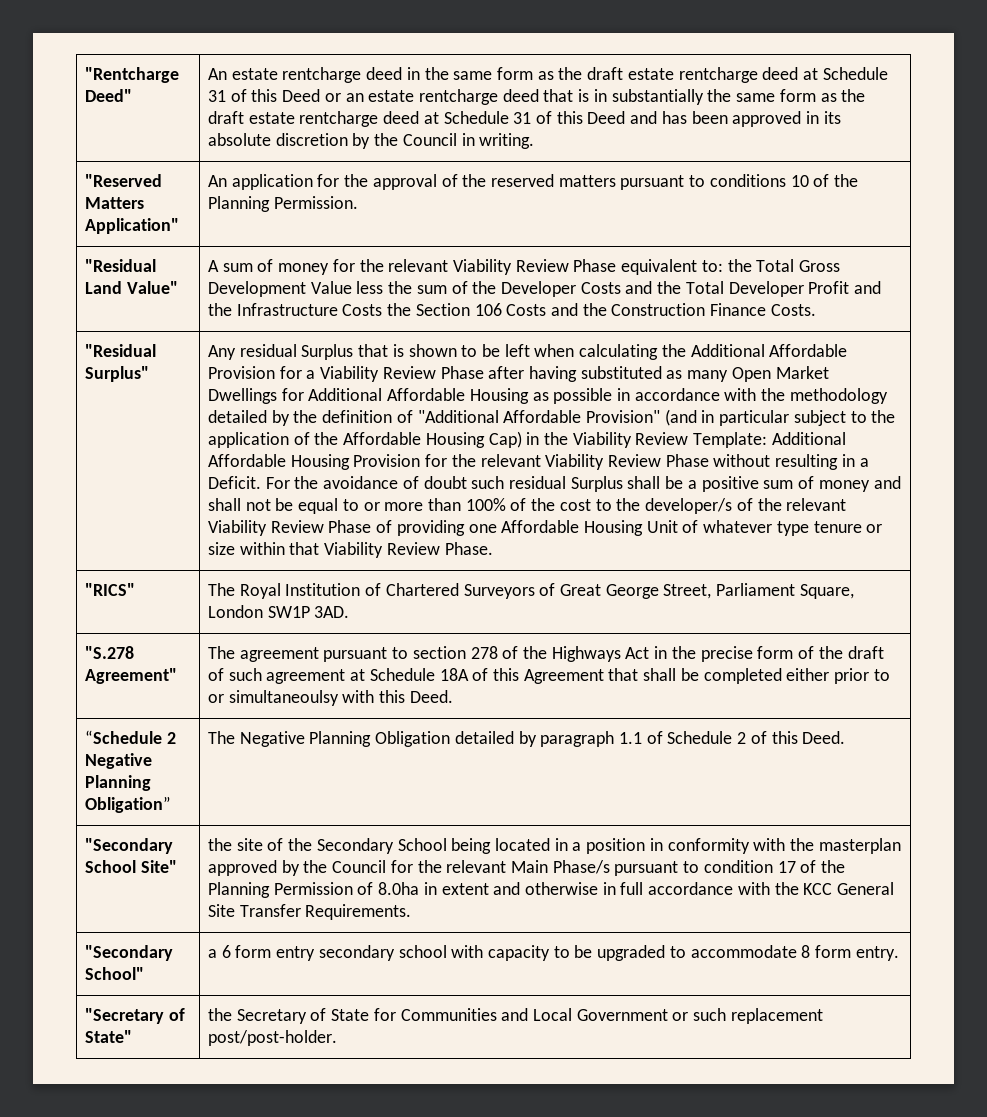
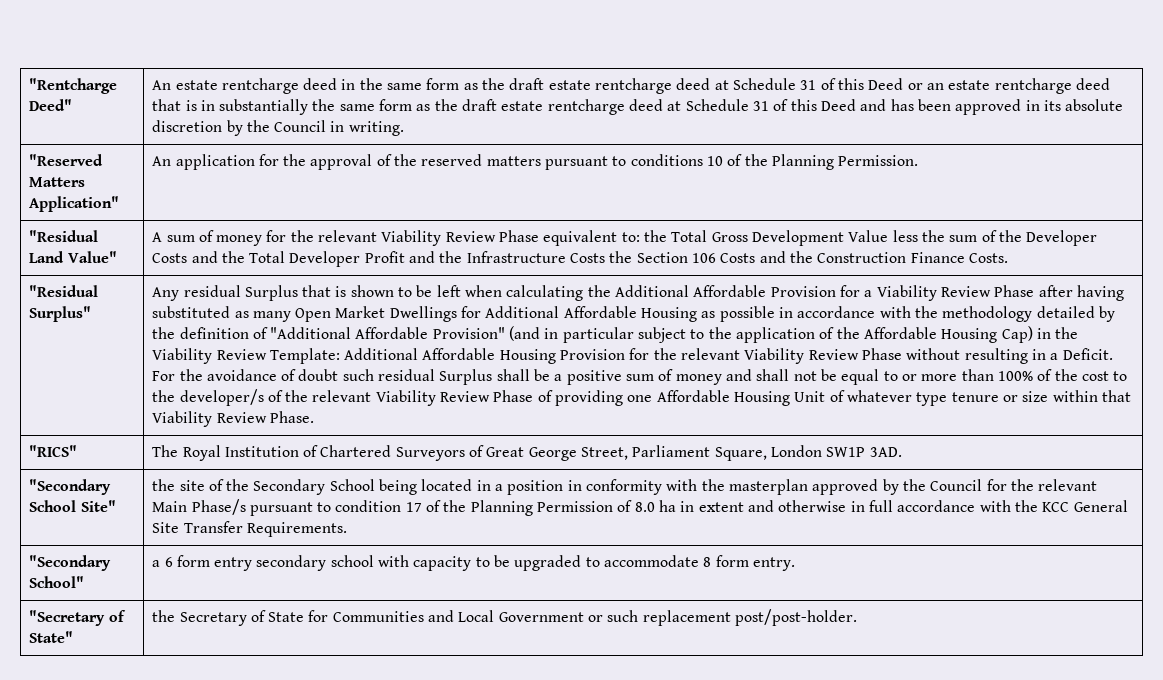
- "S.278 Agreement" | The agreement pursuant to section 278 of the Highways Act in the precise form of the draft of such agreement at Schedule 18A of this Agreement that shall be completed either prior to or simultaneoulsy with this Deed.
- “Schedule 2 Negative Planning Obligation” | The Negative Planning Obligation detailed by paragraph 1.1 of Schedule 2 of this Deed.
- the site of the Secondary School being located in a position in conformity with the masterplan approved by the Council for the relevant Main Phase/s pursuant to condition 17 of the Planning Permission of 8.0ha in extent and otherwise in full accordance with the KCC General Site Transfer Requirements.
+ the site of the Secondary School being located in a position in conformity with the masterplan approved by the Council for the relevant Main Phase/s pursuant to condition 17 of the Planning Permission of 8.0 ha in extent and otherwise in full accordance with the KCC General Site Transfer Requirements.

